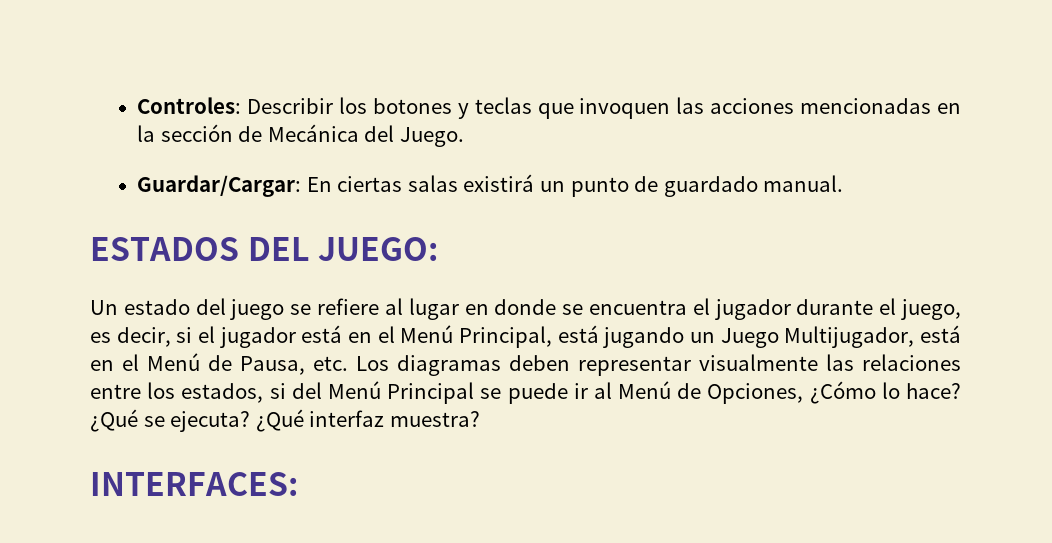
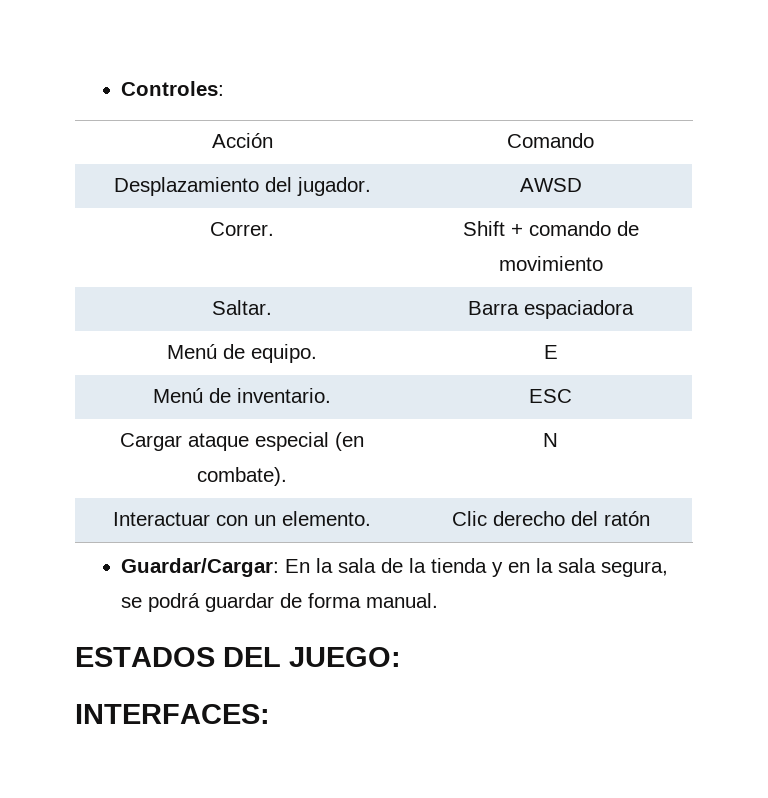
- Controles: Describir los botones y teclas que invoquen las acciones mencionadas en la sección de Mecánica del Juego.
- Guardar/Cargar: En ciertas salas existirá un punto de guardado manual.
+ Controles:
+ Acción | Comando
+ Desplazamiento del jugador. | AWSD
+ Correr. | Shift + comando de movimiento
+ Saltar. | Barra espaciadora
+ Menú de equipo. | E
+ Menú de inventario. | ESC
+ Cargar ataque especial (en combate). | N
+ Interactuar con un elemento. | Clic derecho del ratón
+ Guardar/Cargar: En la sala de la tienda y en la sala segura, se podrá guardar de forma manual.
  ESTADOS DEL JUEGO:
- Un estado del juego se refiere al lugar en donde se encuentra el jugador durante el juego, es decir, si el jugador está en el Menú Principal, está jugando un Juego Multijugador, está en el Menú de Pausa, etc. Los diagramas deben representar visualmente las relaciones entre los estados, si del Menú Principal se puede ir al Menú de Opciones, ¿Cómo lo hace? ¿Qué se ejecuta? ¿Qué interfaz muestra?

